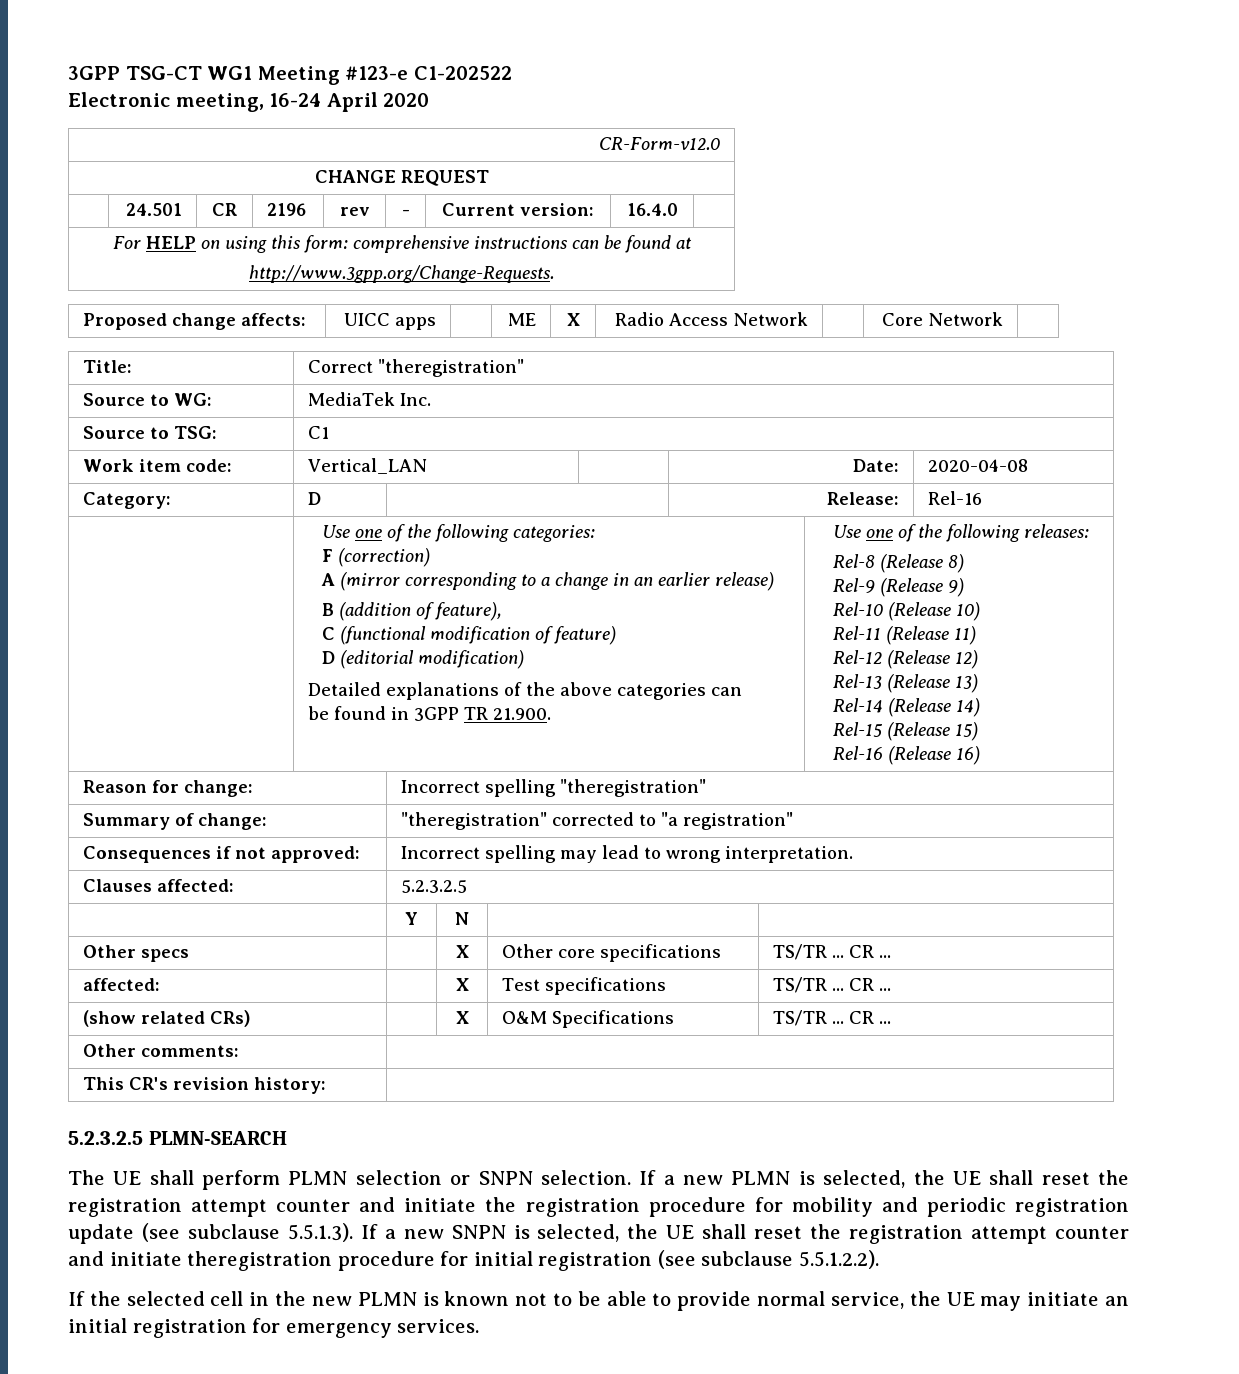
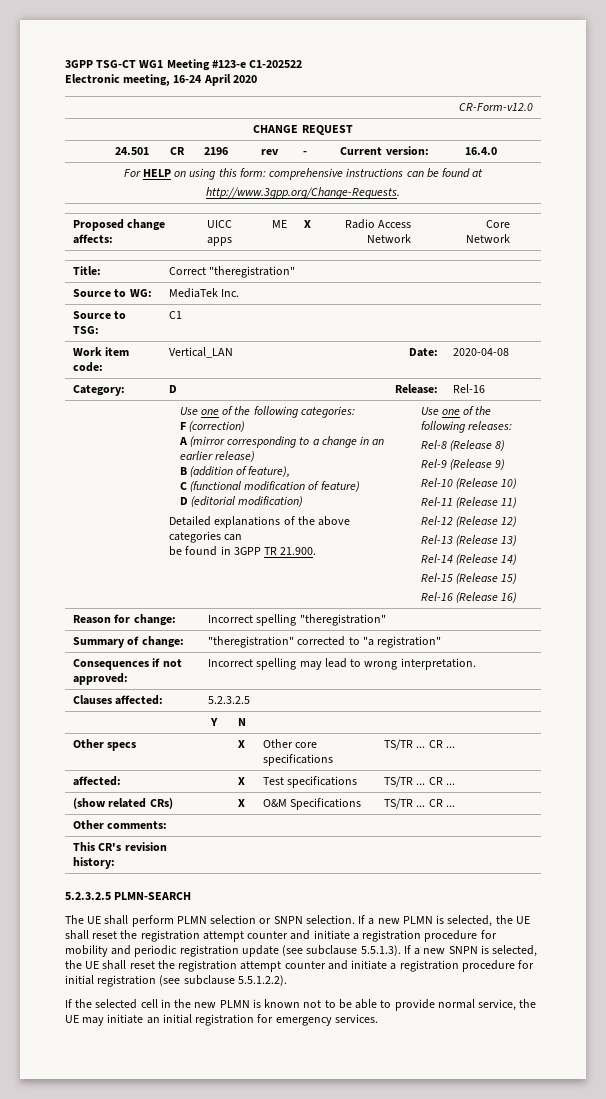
- If a new PLMN is selected, the UE shall reset the registration attempt counter and initiate the registration procedure for mobility and periodic registration update (see subclause 5.5.1.3). If a new SNPN is selected, the UE shall reset the registration attempt counter and initiate theregistration procedure for initial registration (see subclause 5.5.1.2.2).
+ If a new PLMN is selected, the UE shall reset the registration attempt counter and initiate a registration procedure for mobility and periodic registration update (see subclause 5.5.1.3). If a new SNPN is selected, the UE shall reset the registration attempt counter and initiate a registration procedure for initial registration (see subclause 5.5.1.2.2).

